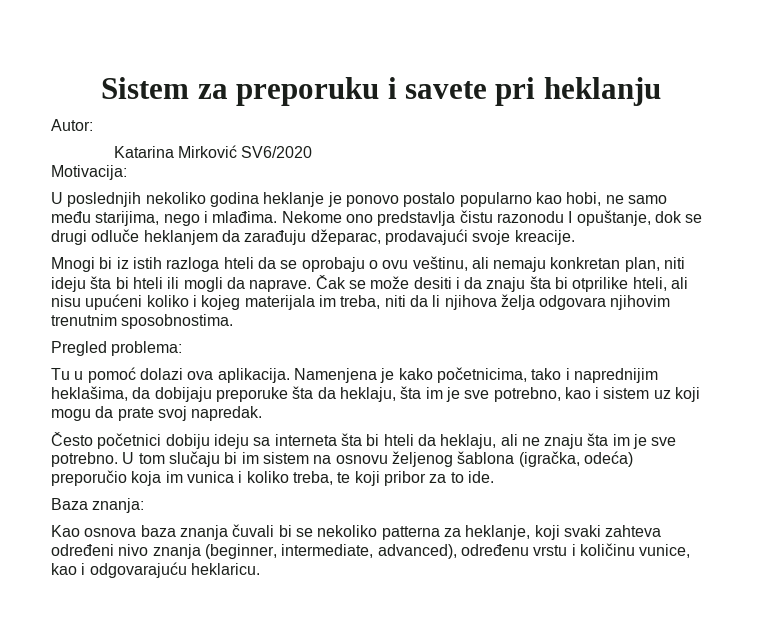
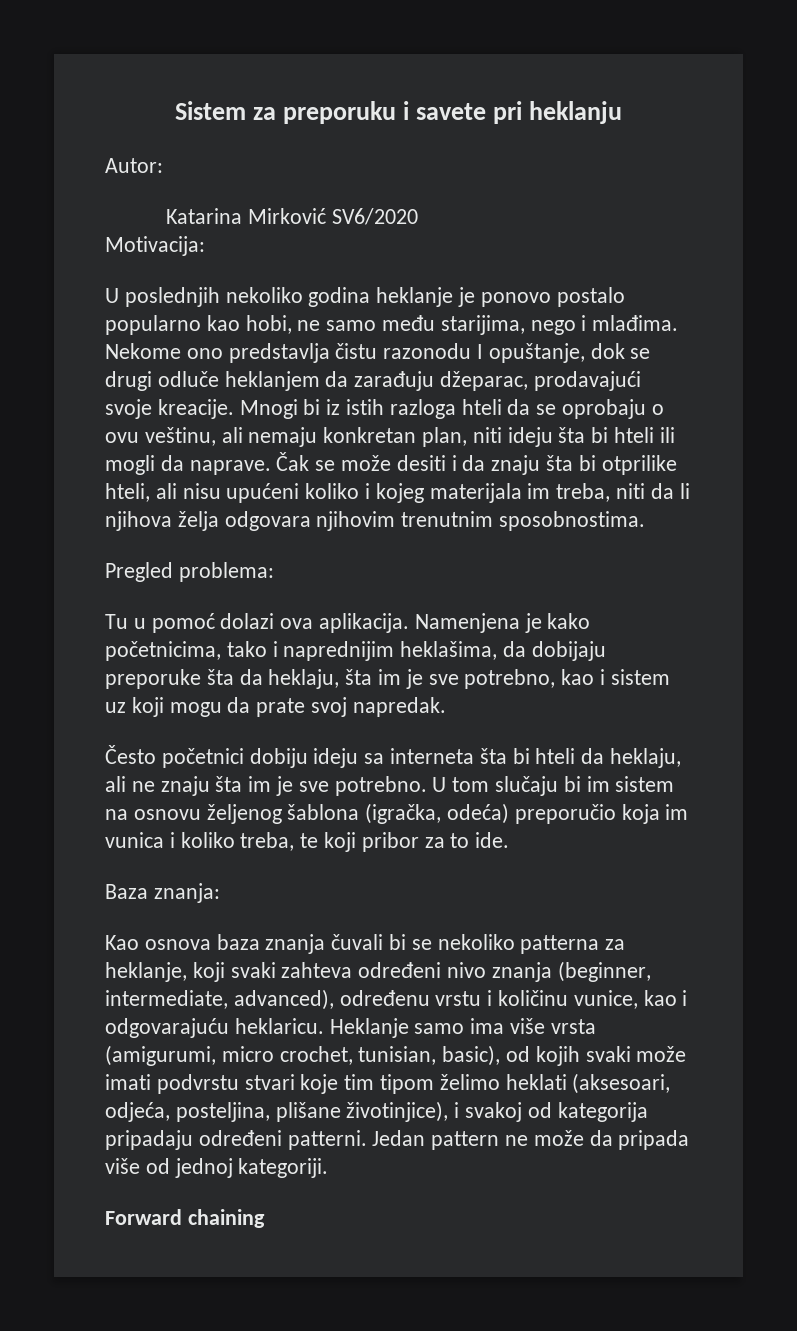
- Nekome ono predstavlja čistu razonodu I opuštanje, dok se drugi odluče heklanjem da zarađuju džeparac, prodavajući svoje kreacije.
- Mnogi bi iz istih razloga hteli da se oprobaju o ovu veštinu, ali nemaju konkretan plan, niti ideju šta bi hteli ili mogli da naprave.
+ Nekome ono predstavlja čistu razonodu I opuštanje, dok se drugi odluče heklanjem da zarađuju džeparac, prodavajući svoje kreacije. Mnogi bi iz istih razloga hteli da se oprobaju o ovu veštinu, ali nemaju konkretan plan, niti ideju šta bi hteli ili mogli da naprave.
+ Heklanje samo ima više vrsta (amigurumi, micro crochet, tunisian, basic), od kojih svaki može imati podvrstu stvari koje tim tipom želimo heklati (aksesoari, odjeća, posteljina, plišane životinjice), i svakoj od kategorija pripadaju određeni patterni. Jedan pattern ne može da pripada više od jednoj kategoriji.
+ Forward chaining

